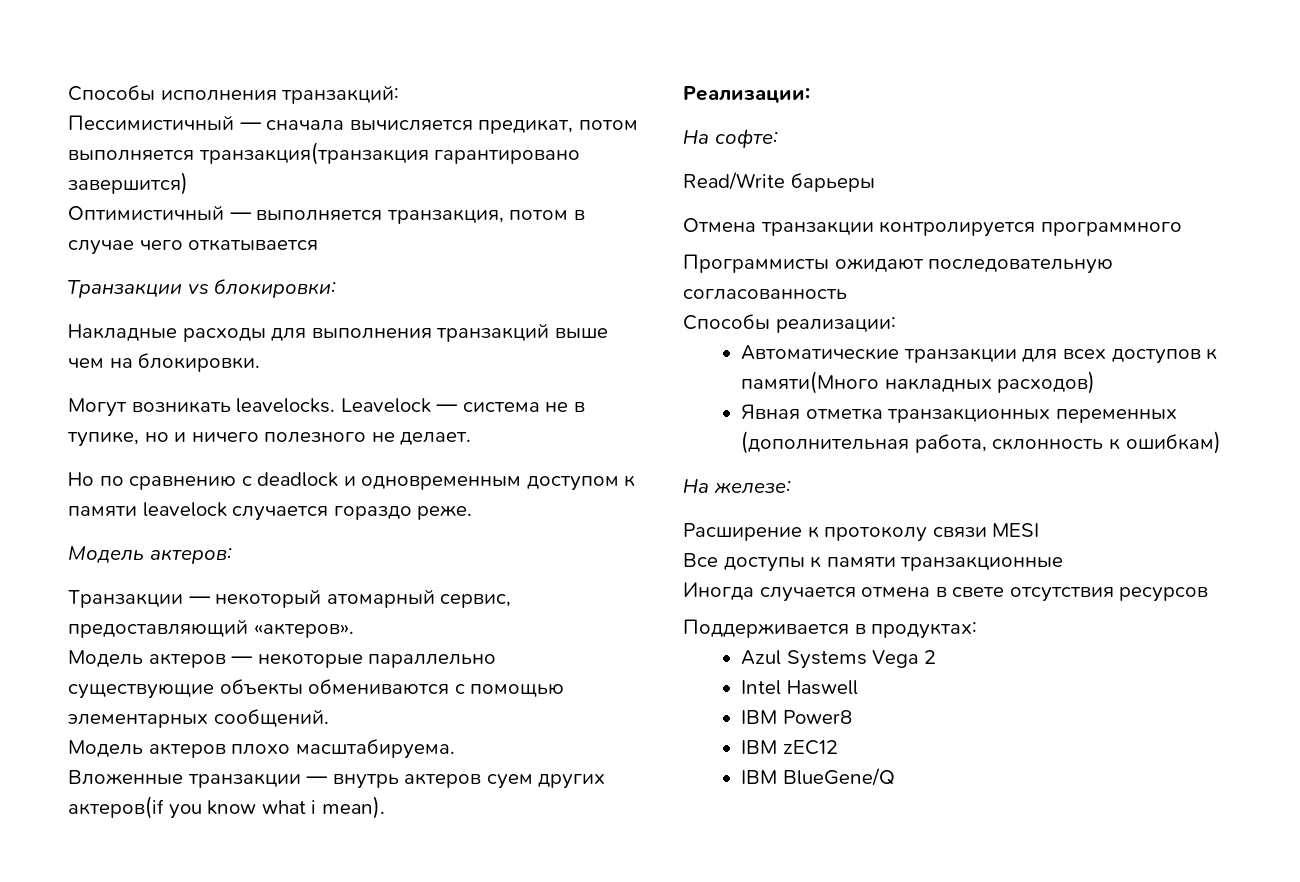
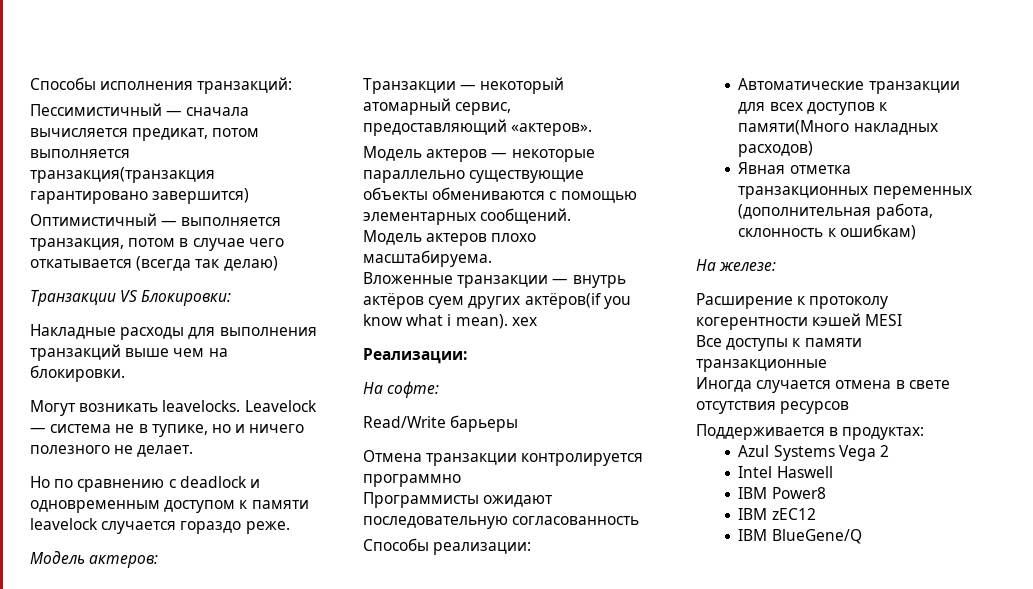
- Оптимистичный — выполняется транзакция, потом в случае чего откатывается
- Транзакции vs блокировки:
+ Оптимистичный — выполняется транзакция, потом в случае чего откатывается (всегда так делаю)
+ Транзакции VS Блокировки:
- Вложенные транзакции — внутрь актеров суем других актеров(if you know what i mean).
+ Вложенные транзакции — внутрь актёров суем других актёров(if you know what i mean). хех
- Отмена транзакции контролируется программного
+ Отмена транзакции контролируется программно
- Расширение к протоколу связи MESI
+ Расширение к протоколу когерентности кэшей MESI

